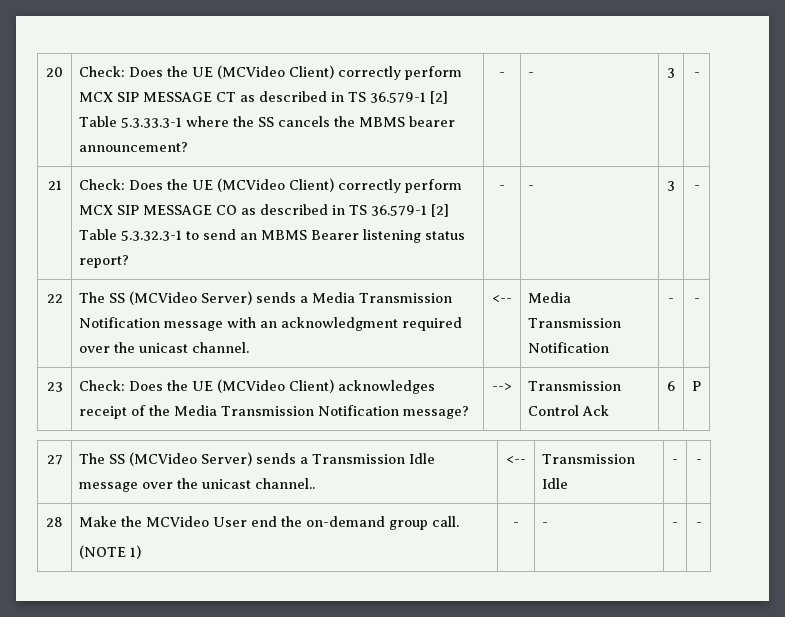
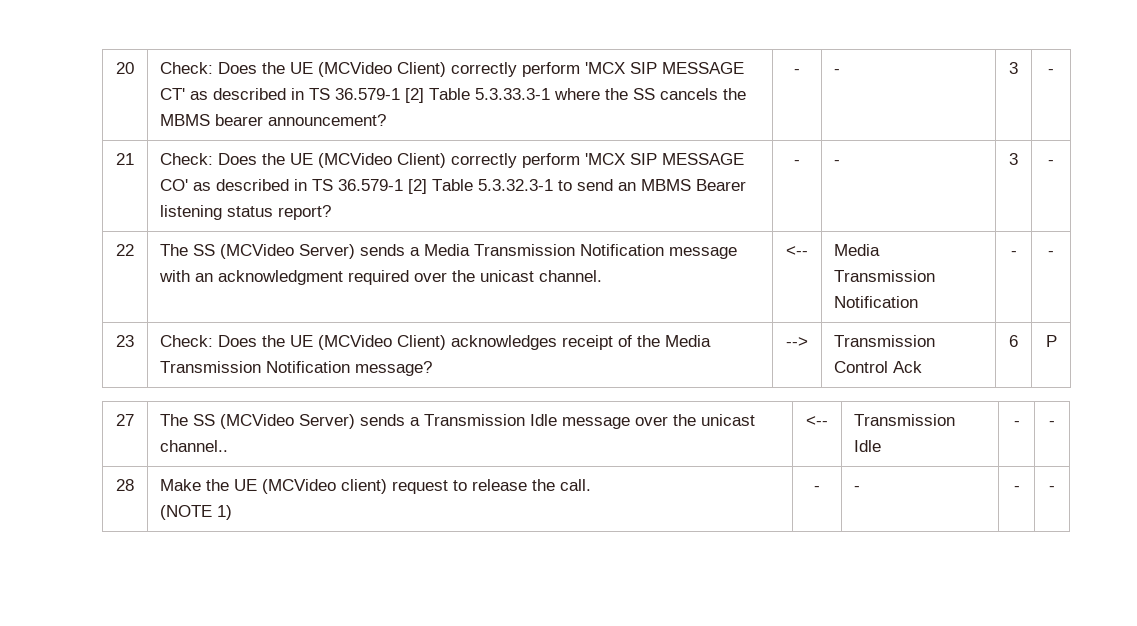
- 20 | Check: Does the UE (MCVideo Client) correctly perform MCX SIP MESSAGE CT as described in TS 36.579-1 [2] Table 5.3.33.3-1 where the SS cancels the MBMS bearer announcement? | - | - | 3 | -
+ 20 | Check: Does the UE (MCVideo Client) correctly perform 'MCX SIP MESSAGE CT' as described in TS 36.579-1 [2] Table 5.3.33.3-1 where the SS cancels the MBMS bearer announcement? | - | - | 3 | -
- 21 | Check: Does the UE (MCVideo Client) correctly perform MCX SIP MESSAGE CO as described in TS 36.579-1 [2] Table 5.3.32.3-1 to send an MBMS Bearer listening status report? | - | - | 3 | -
+ 21 | Check: Does the UE (MCVideo Client) correctly perform 'MCX SIP MESSAGE CO' as described in TS 36.579-1 [2] Table 5.3.32.3-1 to send an MBMS Bearer listening status report? | - | - | 3 | -
- 28 | Make the MCVideo User end the on-demand group call.
+ 28 | Make the UE (MCVideo client) request to release the call.

